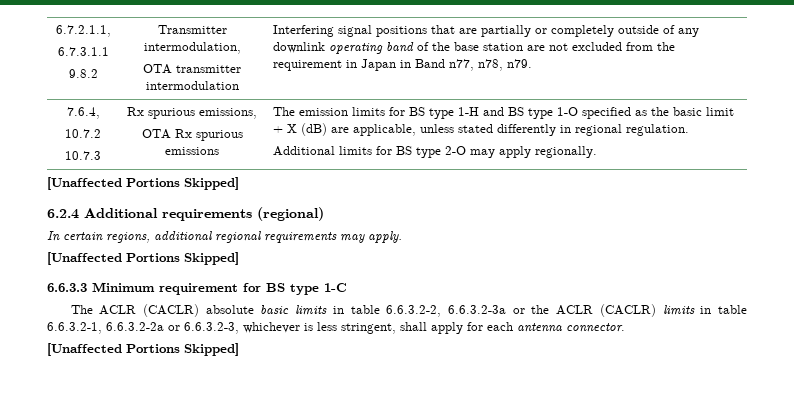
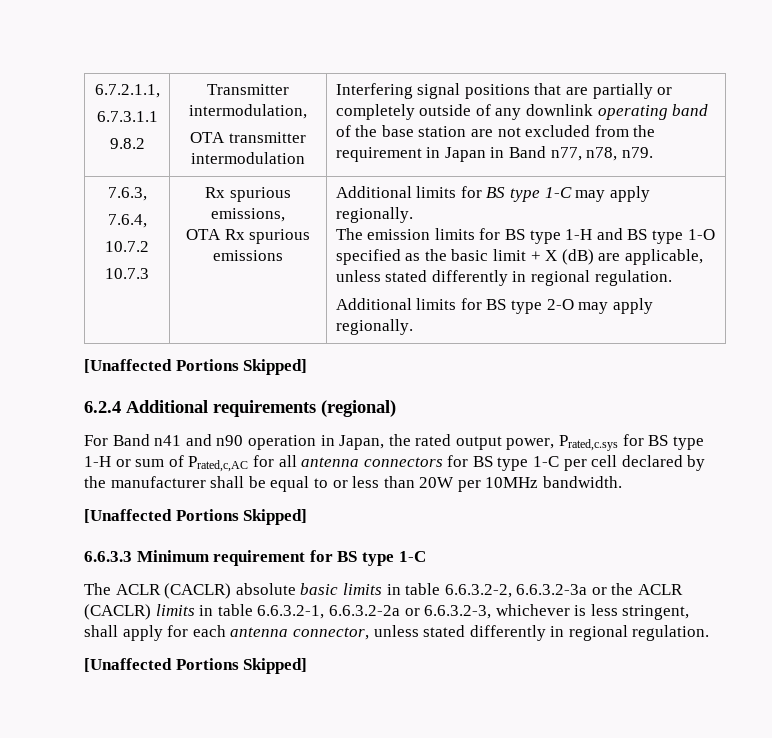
+ 7.6.3,
+ Additional limits for BS type 1-C may apply regionally.
- In certain regions, additional regional requirements may apply.
+ For Band n41 and n90 operation in Japan, the rated output power, Prated,c.sys for BS type 1-H or sum of Prated,c,AC for all antenna connectors for BS type 1-C per cell declared by the manufacturer shall be equal to or less than 20W per 10MHz bandwidth.
- The ACLR (CACLR) absolute basic limits in table 6.6.3.2-2, 6.6.3.2-3a or the ACLR (CACLR) limits in table 6.6.3.2-1, 6.6.3.2-2a or 6.6.3.2-3, whichever is less stringent, shall apply for each antenna connector.
+ The ACLR (CACLR) absolute basic limits in table 6.6.3.2-2, 6.6.3.2-3a or the ACLR (CACLR) limits in table 6.6.3.2-1, 6.6.3.2-2a or 6.6.3.2-3, whichever is less stringent, shall apply for each antenna connector, unless stated differently in regional regulation.

